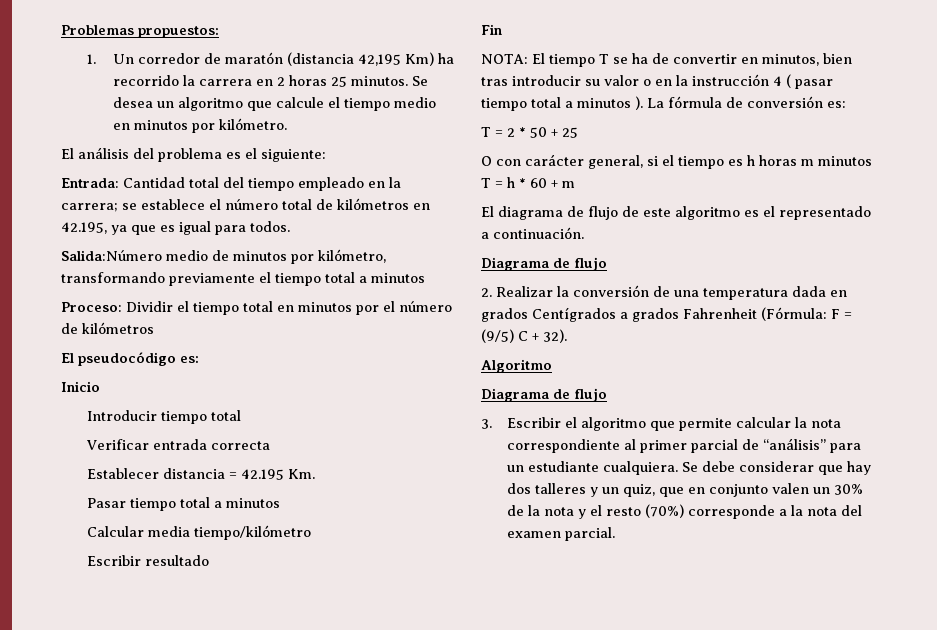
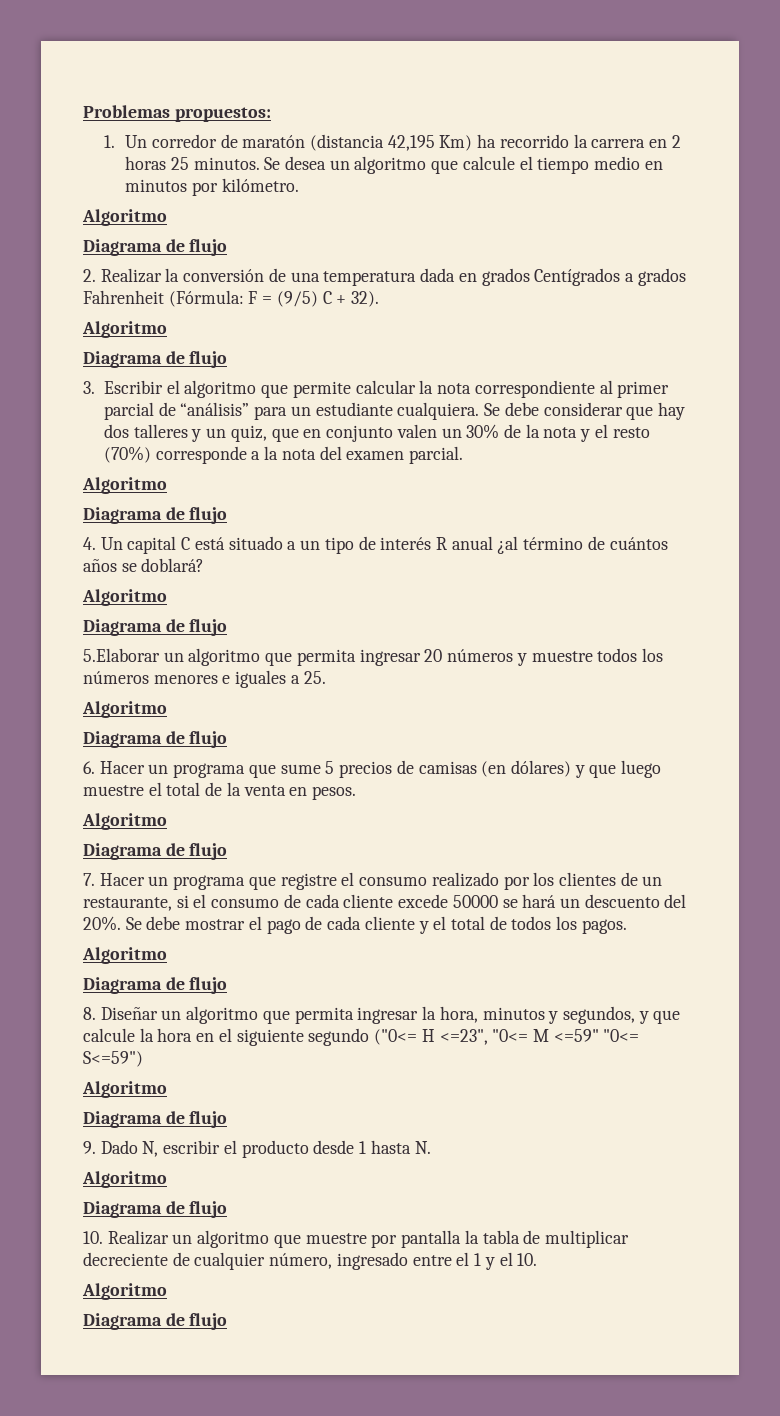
  Se desea un algoritmo que calcule el tiempo medio en minutos por kilómetro.
- El análisis del problema es el siguiente:
- Entrada: Cantidad total del tiempo empleado en la carrera; se establece el número total de kilómetros en 42.195, ya que es igual para todos.
- Salida:Número medio de minutos por kilómetro, transformando previamente el tiempo total a minutos
- Proceso: Dividir el tiempo total en minutos por el número de kilómetros
- El pseudocódigo es:
- Inicio
- Introducir tiempo total
- Verificar entrada correcta
- Establecer distancia = 42.195 Km.
- Pasar tiempo total a minutos
- Calcular media tiempo/kilómetro
- Escribir resultado
- Fin
- NOTA: El tiempo T se ha de convertir en minutos, bien tras introducir su valor o en la instrucción 4 ( pasar tiempo total a minutos ). La fórmula de conversión es:
- T = 2 * 50 + 25
- O con carácter general, si el tiempo es h horas m minutos T = h * 60 + m
- El diagrama de flujo de este algoritmo es el representado a continuación.
+ Algoritmo
  Se debe considerar que hay dos talleres y un quiz, que en conjunto valen un 30% de la nota y el resto (70%) corresponde a la nota del examen parcial.
+ Algoritmo
+ Diagrama de flujo
+ 4. Un capital C está situado a un tipo de interés R anual ¿al término de cuántos años se doblará?
+ Algoritmo
+ Diagrama de flujo
+ 5.Elaborar un algoritmo que permita ingresar 20 números y muestre todos los números menores e iguales a 25.
+ Algoritmo
+ Diagrama de flujo
+ 6. Hacer un programa que sume 5 precios de camisas (en dólares) y que luego muestre el total de la venta en pesos.
+ Algoritmo
+ Diagrama de flujo
+ 7. Hacer un programa que registre el consumo realizado por los clientes de un restaurante, si el consumo de cada cliente excede 50000 se hará un descuento del 20%. Se debe mostrar el pago de cada cliente y el total de todos los pagos.
+ Algoritmo
+ Diagrama de flujo
+ 8. Diseñar un algoritmo que permita ingresar la hora, minutos y segundos, y que calcule la hora en el siguiente segundo ("0<= H <=23", "0<= M <=59" "0<= S<=59")
+ Algoritmo
+ Diagrama de flujo
+ 9. Dado N, escribir el producto desde 1 hasta N.
+ Algoritmo
+ Diagrama de flujo
+ 10. Realizar un algoritmo que muestre por pantalla la tabla de multiplicar decreciente de cualquier número, ingresado entre el 1 y el 10.
+ Algoritmo
+ Diagrama de flujo

